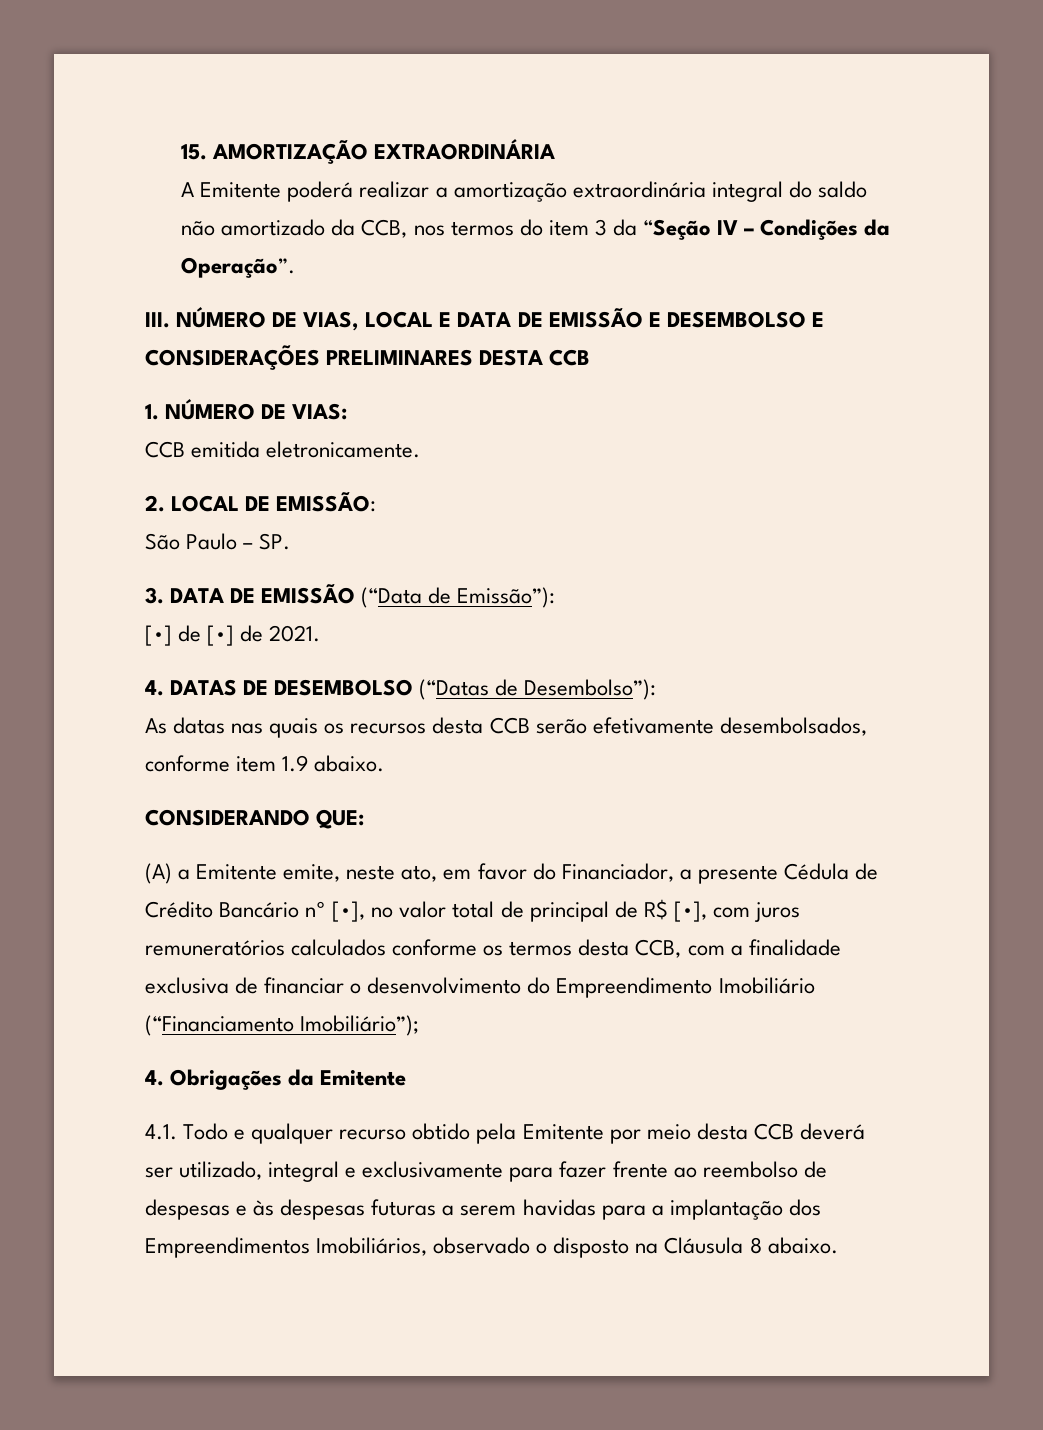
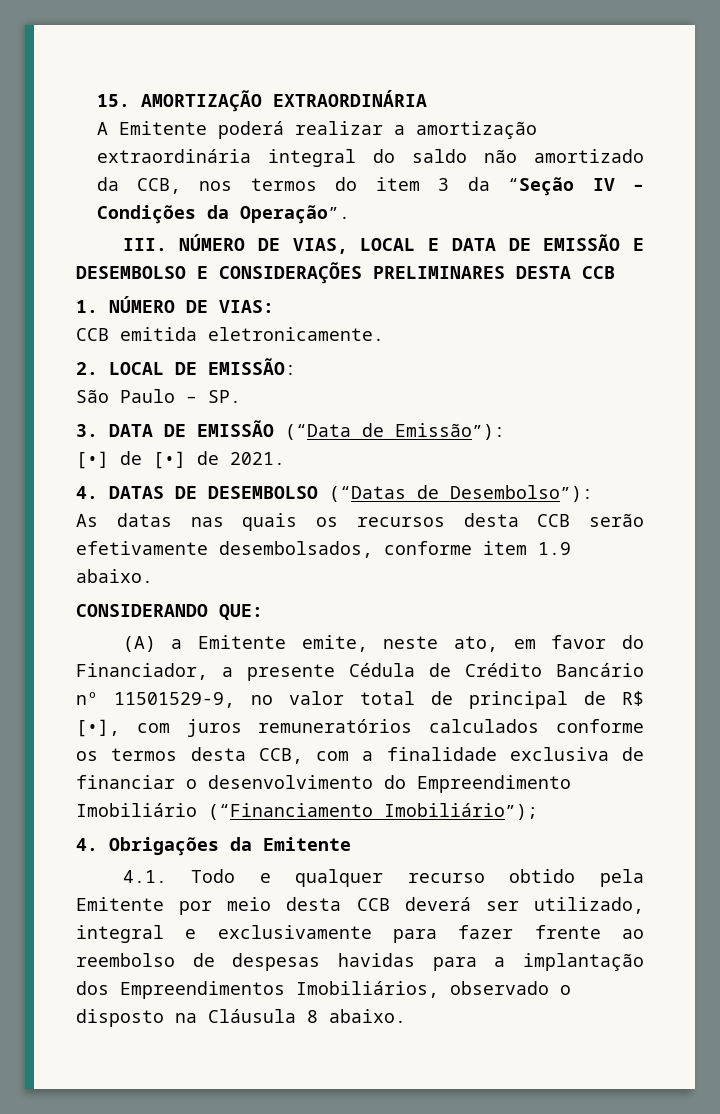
- (A) a Emitente emite, neste ato, em favor do Financiador, a presente Cédula de Crédito Bancário nº [•], no valor total de principal de R$ [•], com juros remuneratórios calculados conforme os termos desta CCB, com a finalidade exclusiva de financiar o desenvolvimento do Empreendimento Imobiliário (“Financiamento Imobiliário”);
+ (A) a Emitente emite, neste ato, em favor do Financiador, a presente Cédula de Crédito Bancário nº 11501529-9, no valor total de principal de R$ [•], com juros remuneratórios calculados conforme os termos desta CCB, com a finalidade exclusiva de financiar o desenvolvimento do Empreendimento Imobiliário (“Financiamento Imobiliário”);
- 4.1. Todo e qualquer recurso obtido pela Emitente por meio desta CCB deverá ser utilizado, integral e exclusivamente para fazer frente ao reembolso de despesas e às despesas futuras a serem havidas para a implantação dos Empreendimentos Imobiliários, observado o disposto na Cláusula 8 abaixo.
+ 4.1. Todo e qualquer recurso obtido pela Emitente por meio desta CCB deverá ser utilizado, integral e exclusivamente para fazer frente ao reembolso de despesas havidas para a implantação dos Empreendimentos Imobiliários, observado o disposto na Cláusula 8 abaixo.

